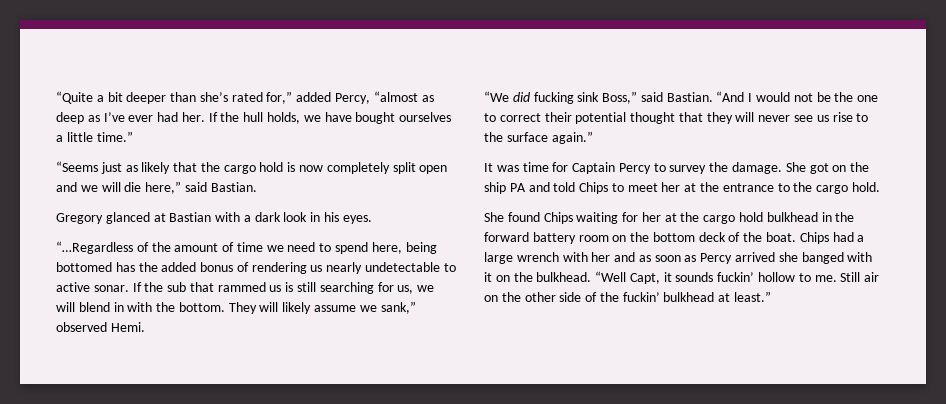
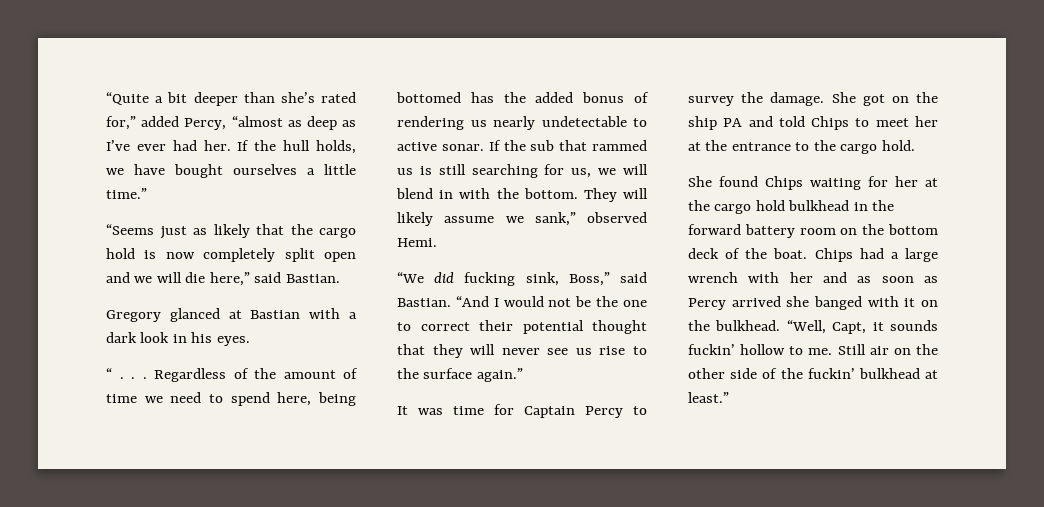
- “…Regardless of the amount of time we need to spend here, being bottomed has the added bonus of rendering us nearly undetectable to active sonar.
+ “ . . . Regardless of the amount of time we need to spend here, being bottomed has the added bonus of rendering us nearly undetectable to active sonar.
- “We did fucking sink Boss,” said Bastian.
+ “We did fucking sink, Boss,” said Bastian.
- “Well Capt, it sounds fuckin’ hollow to me.
+ “Well, Capt, it sounds fuckin’ hollow to me.

